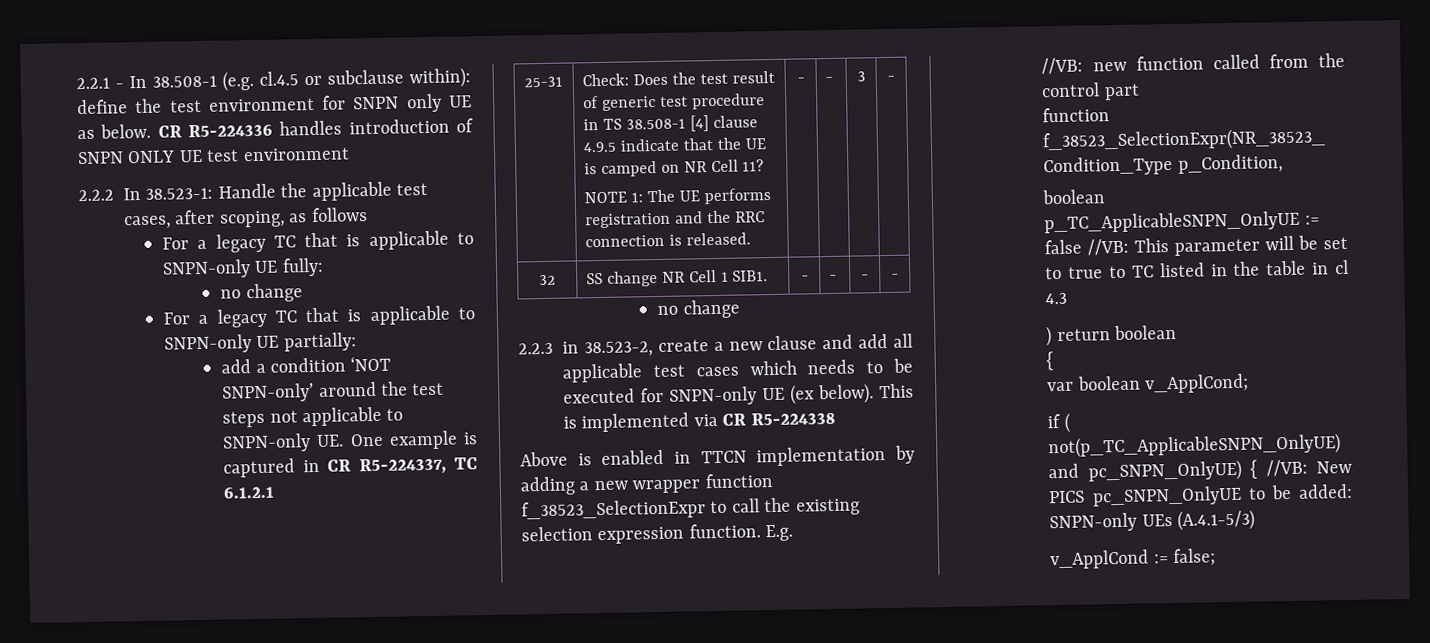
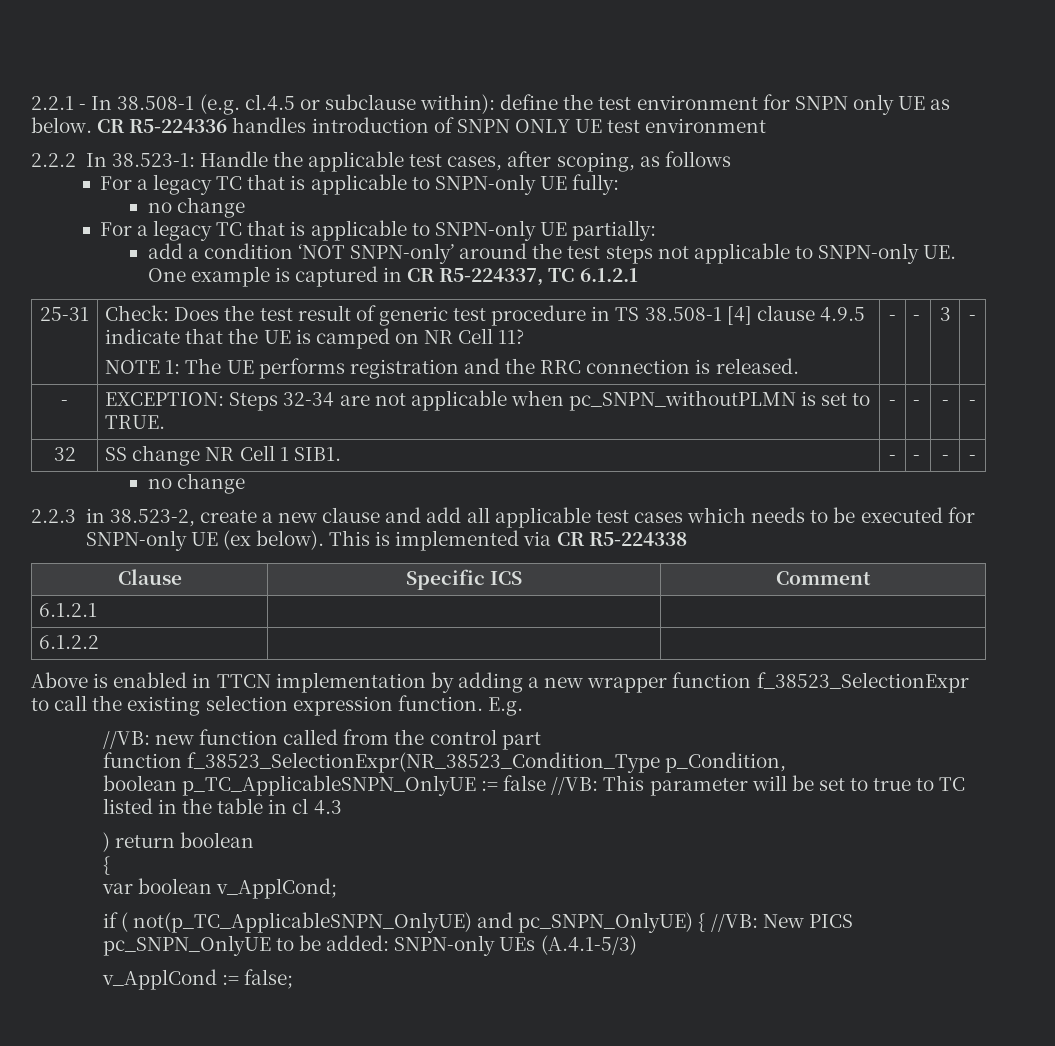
+ - | EXCEPTION: Steps 32-34 are not applicable when pc_SNPN_withoutPLMN is set to TRUE. | - | - | - | -
+ Clause | Specific ICS | Comment
+ 6.1.2.1 | |
+ 6.1.2.2 | |

